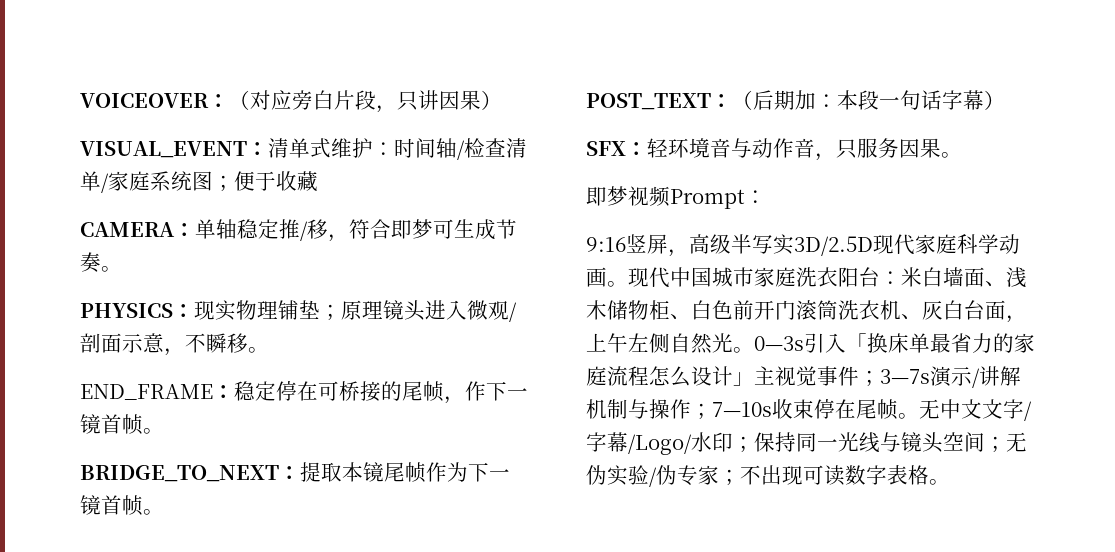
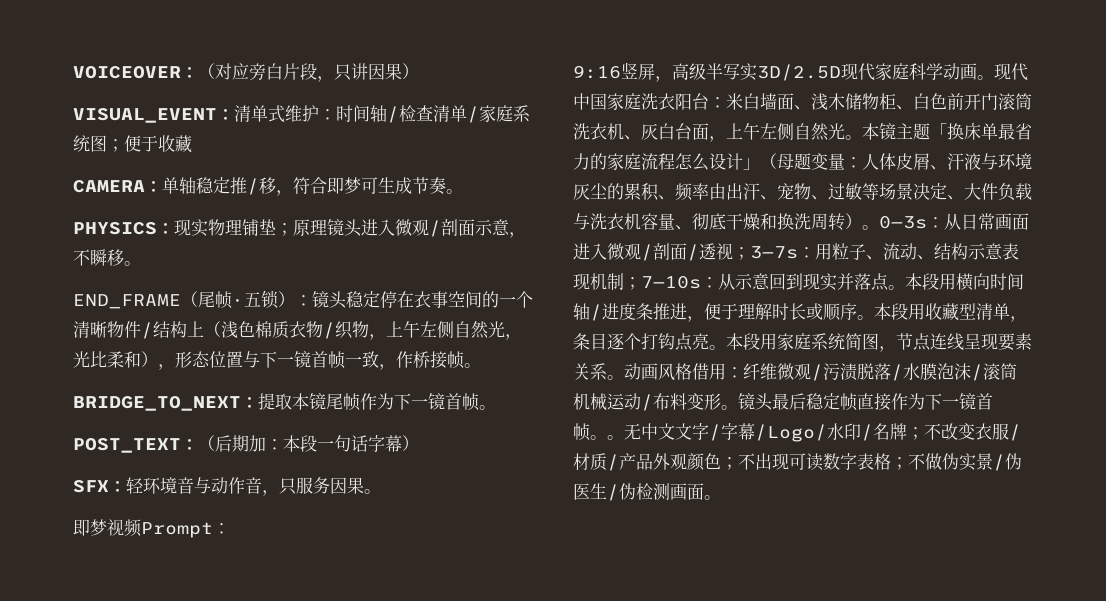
- END_FRAME：稳定停在可桥接的尾帧，作下一镜首帧。
+ END_FRAME（尾帧·五锁）：镜头稳定停在衣事空间的一个清晰物件/结构上（浅色棉质衣物/织物，上午左侧自然光，光比柔和），形态位置与下一镜首帧一致，作桥接帧。
- 现代中国城市家庭洗衣阳台：米白墙面、浅木储物柜、白色前开门滚筒洗衣机、灰白台面，上午左侧自然光。
+ 现代中国家庭洗衣阳台：米白墙面、浅木储物柜、白色前开门滚筒洗衣机、灰白台面，上午左侧自然光。
- 0—3s引入「换床单最省力的家庭流程怎么设计」主视觉事件；3—7s演示/讲解机制与操作；7—10s收束停在尾帧。
+ 本镜主题「换床单最省力的家庭流程怎么设计」（母题变量：人体皮屑、汗液与环境灰尘的累积、频率由出汗、宠物、过敏等场景决定、大件负载与洗衣机容量、彻底干燥和换洗周转）。0—3s：从日常画面进入微观/剖面/透视；3—7s：用粒子、流动、结构示意表现机制；7—10s：从示意回到现实并落点。本段用横向时间轴/进度条推进，便于理解时长或顺序。本段用收藏型清单，条目逐个打钩点亮。本段用家庭系统简图，节点连线呈现要素关系。动画风格借用：纤维微观/污渍脱落/水膜泡沫/滚筒机械运动/布料变形。镜头最后稳定帧直接作为下一镜首帧。。
- 无中文文字/字幕/Logo/水印；保持同一光线与镜头空间；无伪实验/伪专家；不出现可读数字表格。
+ 无中文文字/字幕/Logo/水印/名牌；不改变衣服/材质/产品外观颜色；不出现可读数字表格；不做伪实景/伪医生/伪检测画面。

